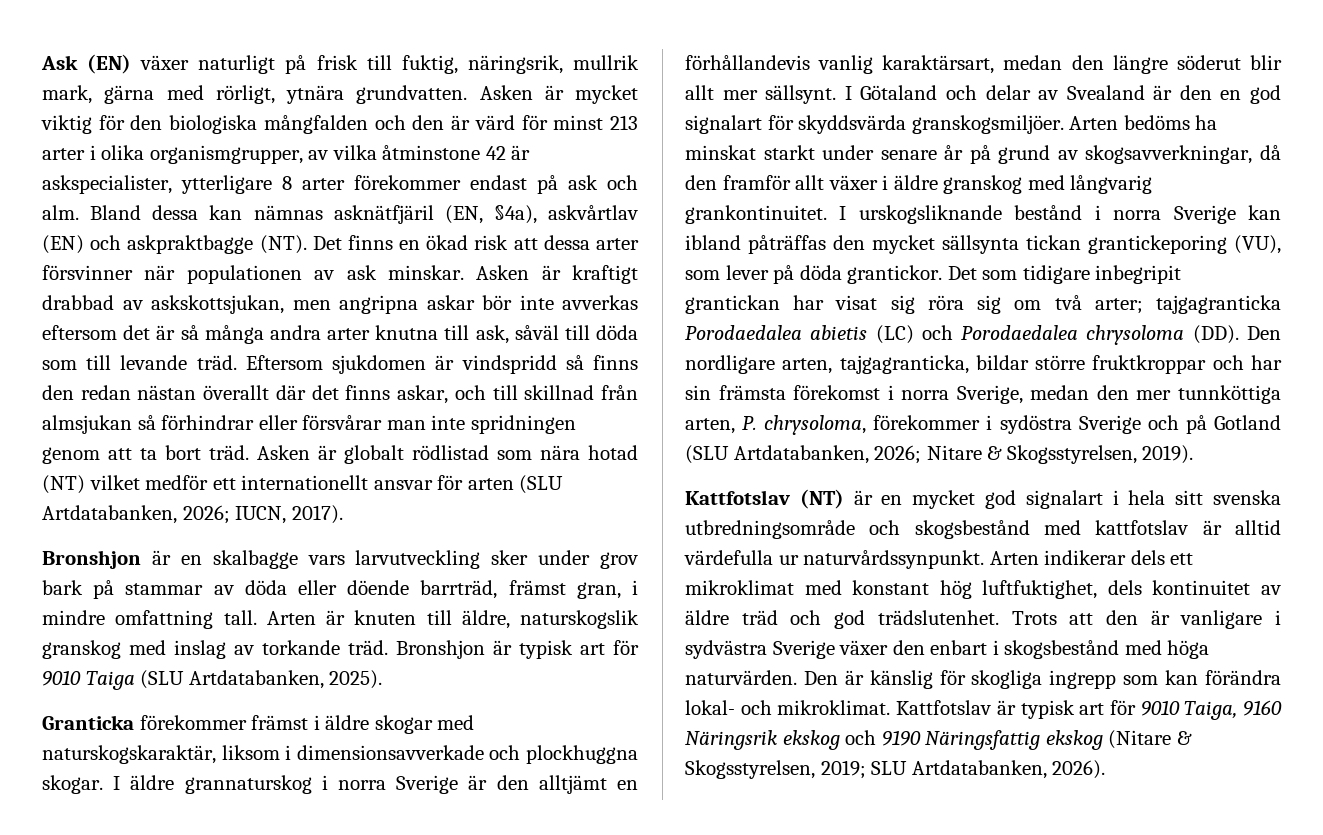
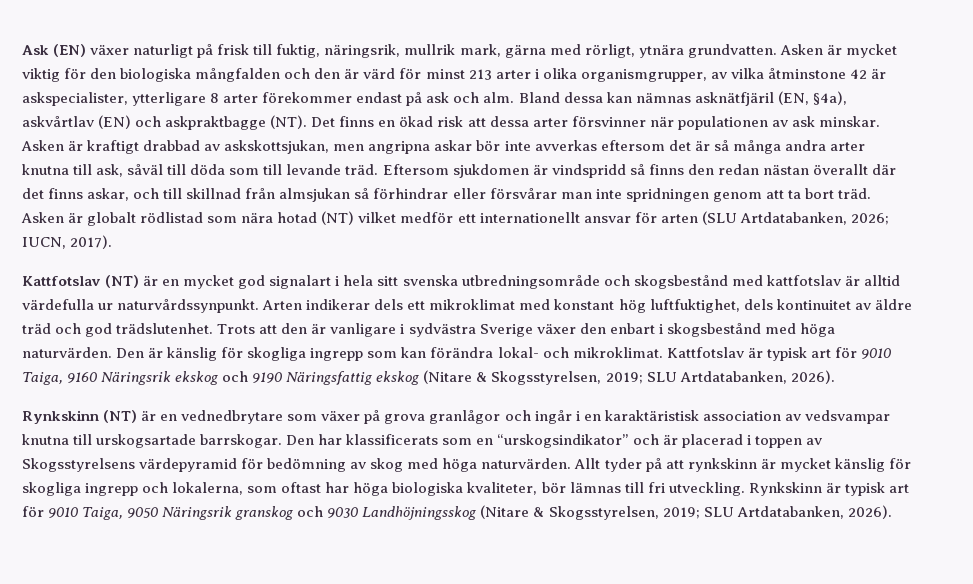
- Bronshjon är en skalbagge vars larvutveckling sker under grov bark på stammar av döda eller döende barrträd, främst gran, i mindre omfattning tall. Arten är knuten till äldre, naturskogslik granskog med inslag av torkande träd. Bronshjon är typisk art för 9010 Taiga (SLU Artdatabanken, 2025).
- Granticka förekommer främst i äldre skogar med naturskogskaraktär, liksom i dimensionsavverkade och plockhuggna skogar. I äldre grannaturskog i norra Sverige är den alltjämt en förhållandevis vanlig karaktärsart, medan den längre söderut blir allt mer sällsynt. I Götaland och delar av Svealand är den en god signalart för skyddsvärda granskogsmiljöer. Arten bedöms ha minskat starkt under senare år på grund av skogsavverkningar, då den framför allt växer i äldre granskog med långvarig grankontinuitet. I urskogsliknande bestånd i norra Sverige kan ibland påträffas den mycket sällsynta tickan grantickeporing (VU), som lever på döda grantickor. Det som tidigare inbegripit grantickan har visat sig röra sig om två arter; tajgagranticka Porodaedalea abietis (LC) och Porodaedalea chrysoloma (DD). Den nordligare arten, tajgagranticka, bildar större fruktkroppar och har sin främsta förekomst i norra Sverige, medan den mer tunnköttiga arten, P. chrysoloma, förekommer i sydöstra Sverige och på Gotland (SLU Artdatabanken, 2026; Nitare & Skogsstyrelsen, 2019).
+ Rynkskinn (NT) är en vednedbrytare som växer på grova granlågor och ingår i en karaktäristisk association av vedsvampar knutna till urskogsartade barrskogar. Den har klassificerats som en “urskogsindikator” och är placerad i toppen av Skogsstyrelsens värdepyramid för bedömning av skog med höga naturvärden. Allt tyder på att rynkskinn är mycket känslig för skogliga ingrepp och lokalerna, som oftast har höga biologiska kvaliteter, bör lämnas till fri utveckling. Rynkskinn är typisk art för 9010 Taiga, 9050 Näringsrik granskog och 9030 Landhöjningsskog (Nitare & Skogsstyrelsen, 2019; SLU Artdatabanken, 2026).

